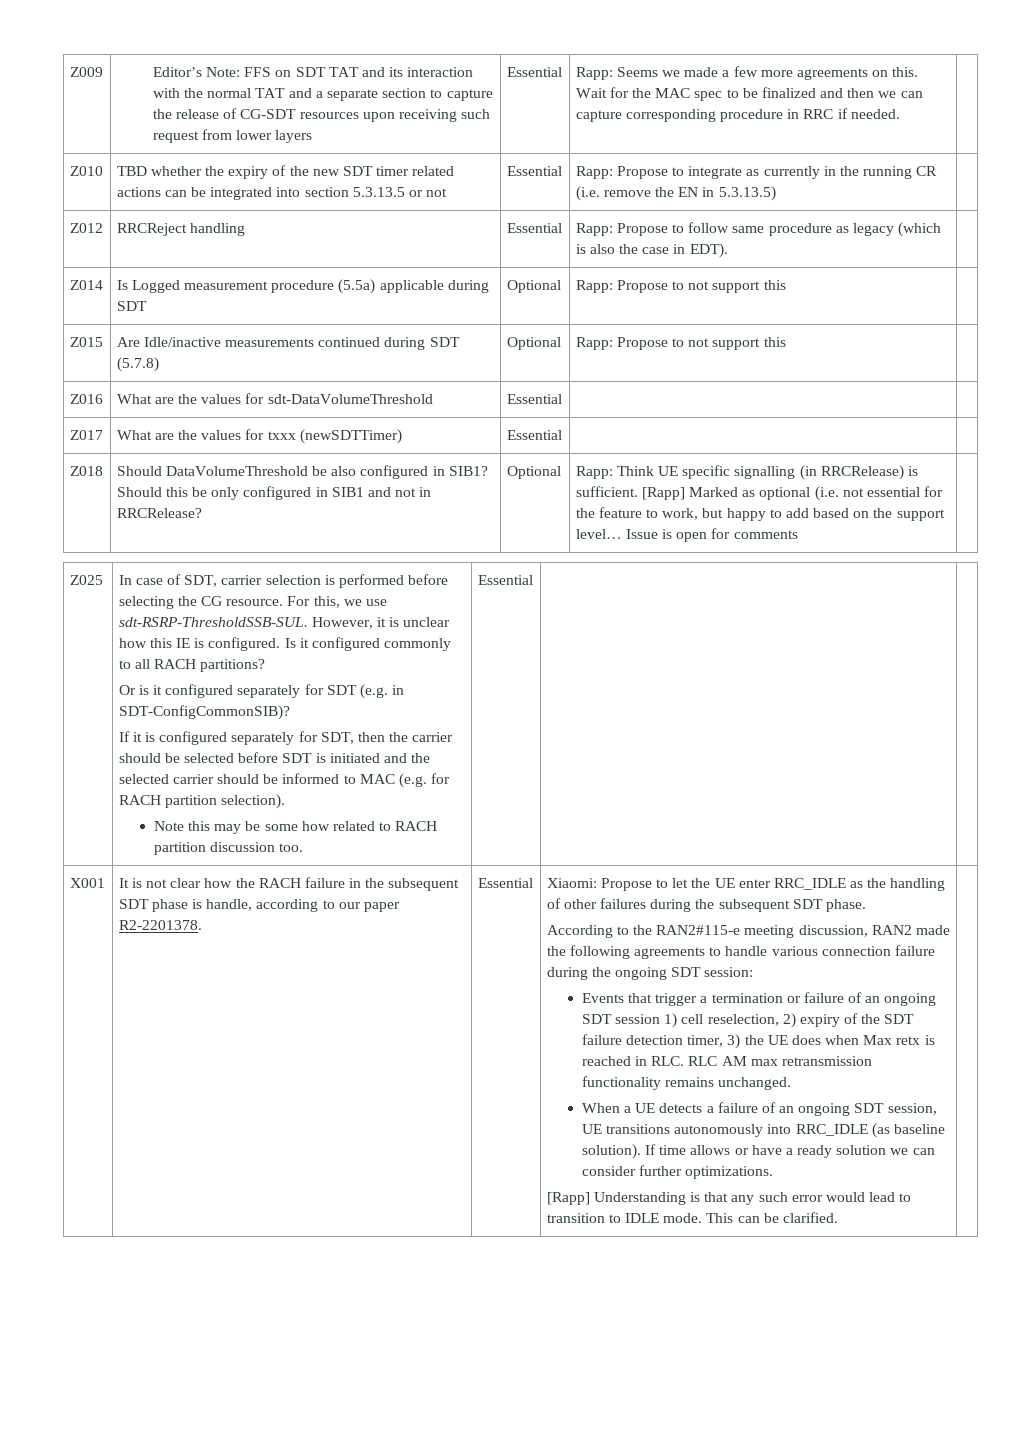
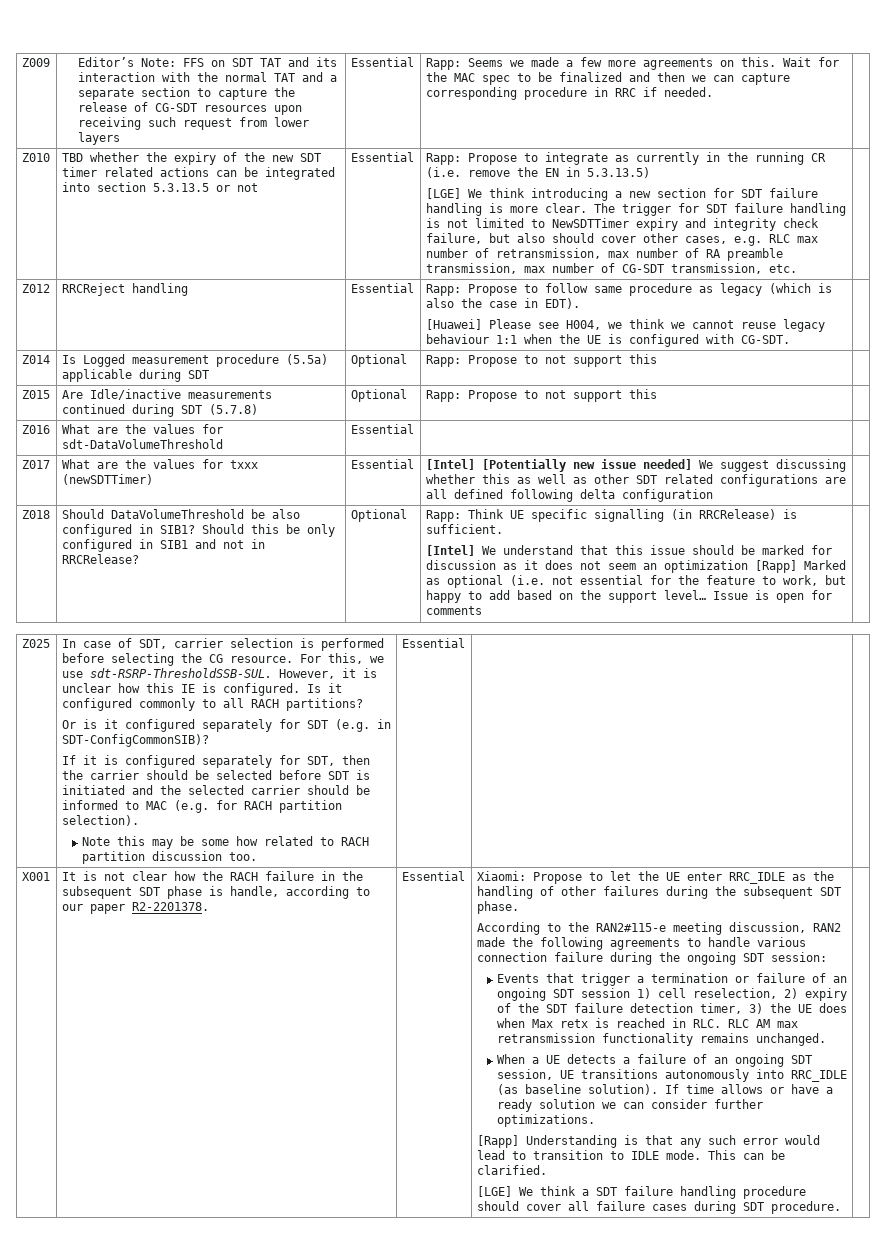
+ [LGE] We think introducing a new section for SDT failure handling is more clear. The trigger for SDT failure handling is not limited to NewSDTTimer expiry and integrity check failure, but also should cover other cases, e.g. RLC max number of retransmission, max number of RA preamble transmission, max number of CG-SDT transmission, etc.
- Z012 | RRCReject handling | Essential | Rapp: Propose to follow same procedure as legacy (which is also the case in EDT). |
+ Z012 | RRCReject handling | Essential | Rapp: Propose to follow same procedure as legacy (which is also the case in EDT).
+ [Huawei] Please see H004, we think we cannot reuse legacy behaviour 1:1 when the UE is configured with CG-SDT. |
- Z017 | What are the values for txxx (newSDTTimer) | Essential | |
+ Z017 | What are the values for txxx (newSDTTimer) | Essential | [Intel] [Potentially new issue needed] We suggest discussing whether this as well as other SDT related configurations are all defined following delta configuration |
- Rapp: Think UE specific signalling (in RRCRelease) is sufficient. [Rapp] Marked as optional (i.e. not essential for the feature to work, but happy to add based on the support level…
+ Rapp: Think UE specific signalling (in RRCRelease) is sufficient.
+ [Intel] We understand that this issue should be marked for discussion as it does not seem an optimization [Rapp] Marked as optional (i.e. not essential for the feature to work, but happy to add based on the support level…
+ [LGE] We think a SDT failure handling procedure should cover all failure cases during SDT procedure.

